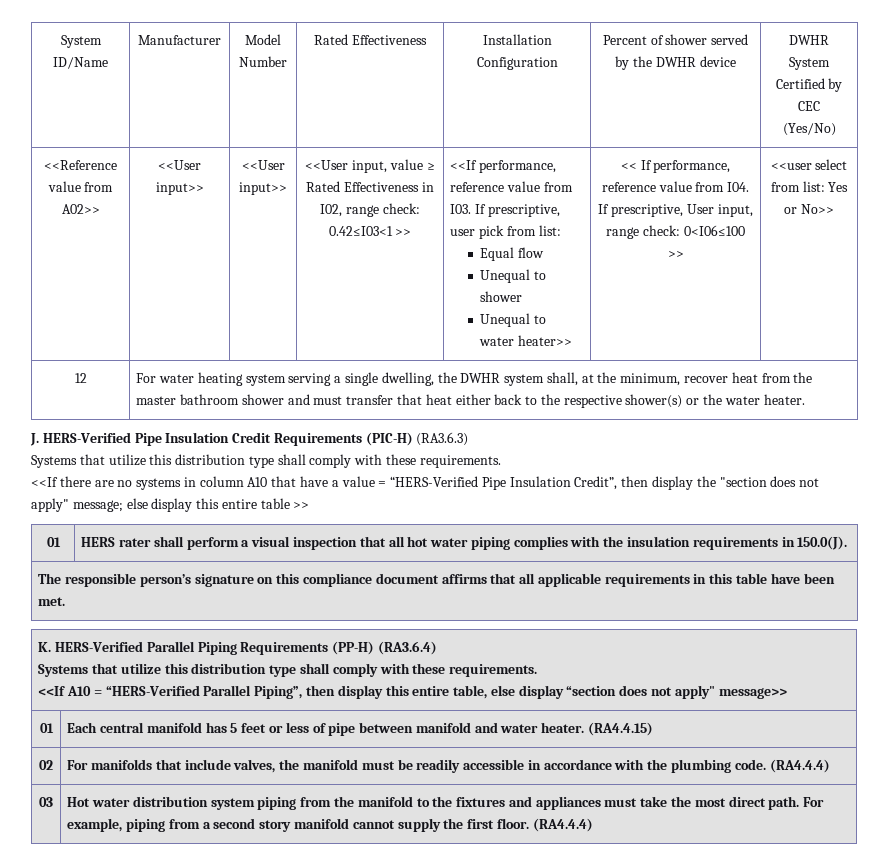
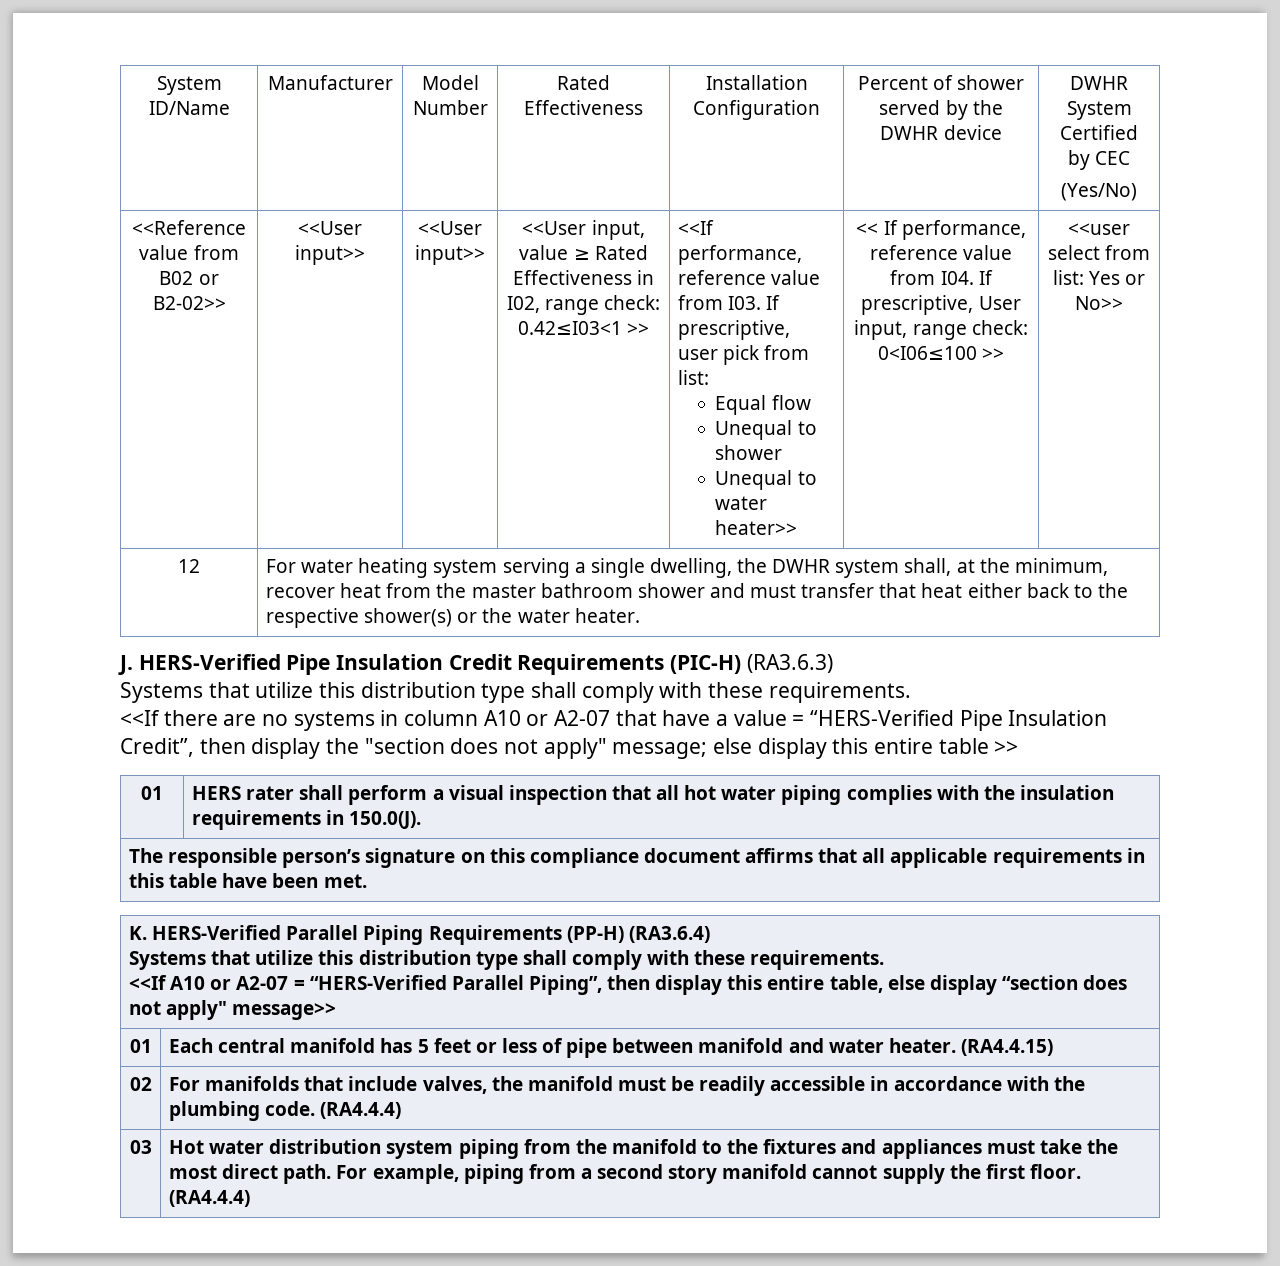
- <<Reference value from A02>>
+ <<Reference value from B02 or B2-02>>
- <<If there are no systems in column A10 that have a value = “HERS-Verified Pipe Insulation Credit”, then display the "section does not apply" message; else display this entire table >>
+ <<If there are no systems in column A10 or A2-07 that have a value = “HERS-Verified Pipe Insulation Credit”, then display the "section does not apply" message; else display this entire table >>
  K. HERS-Verified Parallel Piping Requirements (PP-H) (RA3.6.4)
  Systems that utilize this distribution type shall comply with these requirements.
- <<If A10 = “HERS-Verified Parallel Piping”, then display this entire table, else display “section does not apply" message>>
+ <<If A10 or A2-07 = “HERS-Verified Parallel Piping”, then display this entire table, else display “section does not apply" message>>

